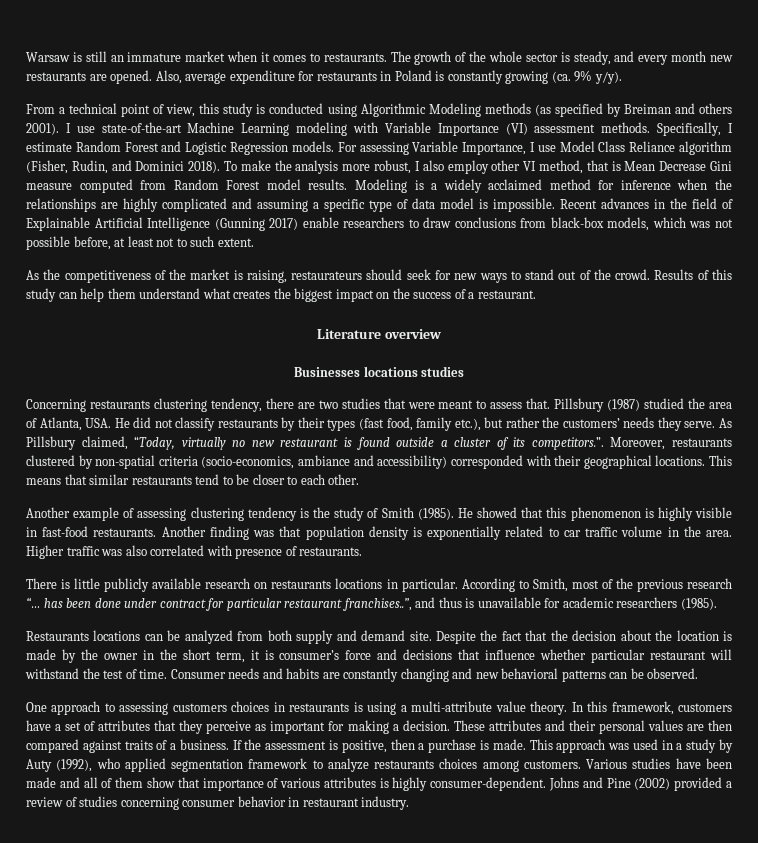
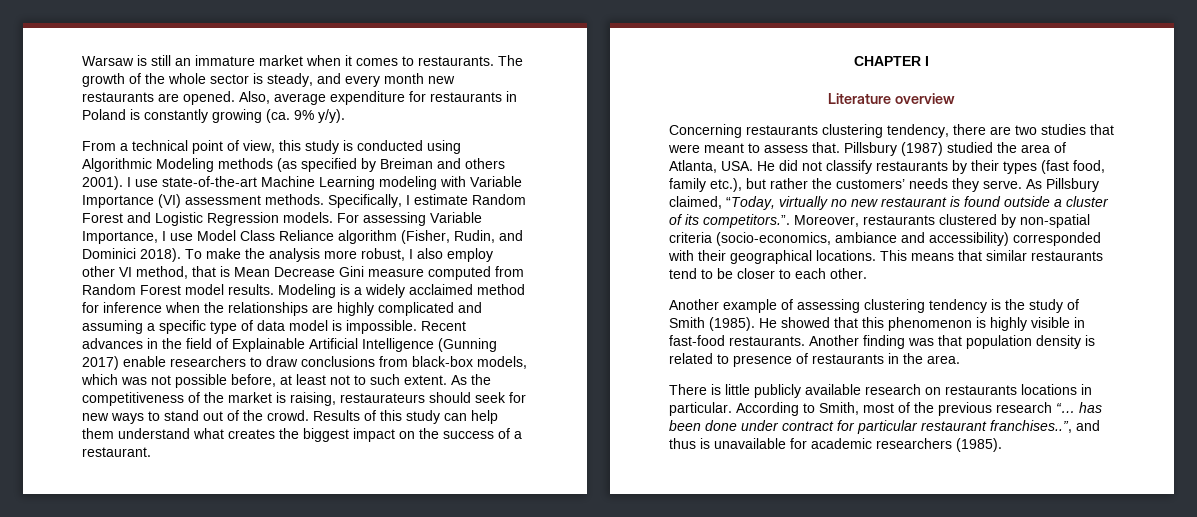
- Recent advances in the field of Explainable Artificial Intelligence (Gunning 2017) enable researchers to draw conclusions from black-box models, which was not possible before, at least not to such extent.
- As the competitiveness of the market is raising, restaurateurs should seek for new ways to stand out of the crowd.
+ Recent advances in the field of Explainable Artificial Intelligence (Gunning 2017) enable researchers to draw conclusions from black-box models, which was not possible before, at least not to such extent. As the competitiveness of the market is raising, restaurateurs should seek for new ways to stand out of the crowd.
+ CHAPTER I
- Businesses locations studies
- Another finding was that population density is exponentially related to car traffic volume in the area. Higher traffic was also correlated with presence of restaurants.
+ Another finding was that population density is related to presence of restaurants in the area.
- Restaurants locations can be analyzed from both supply and demand site. Despite the fact that the decision about the location is made by the owner in the short term, it is consumer’s force and decisions that influence whether particular restaurant will withstand the test of time. Consumer needs and habits are constantly changing and new behavioral patterns can be observed.
- One approach to assessing customers choices in restaurants is using a multi-attribute value theory. In this framework, customers have a set of attributes that they perceive as important for making a decision. These attributes and their personal values are then compared against traits of a business. If the assessment is positive, then a purchase is made. This approach was used in a study by Auty (1992), who applied segmentation framework to analyze restaurants choices among customers. Various studies have been made and all of them show that importance of various attributes is highly consumer-dependent. Johns and Pine (2002) provided a review of studies concerning consumer behavior in restaurant industry.

